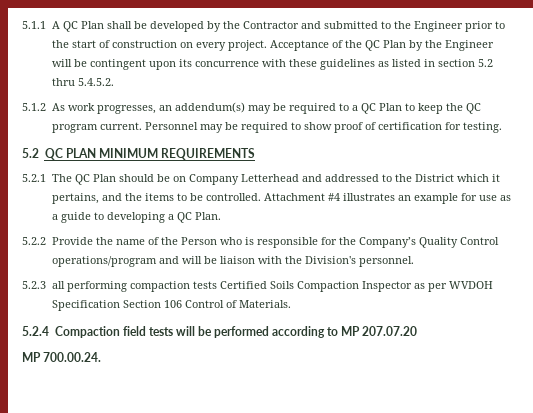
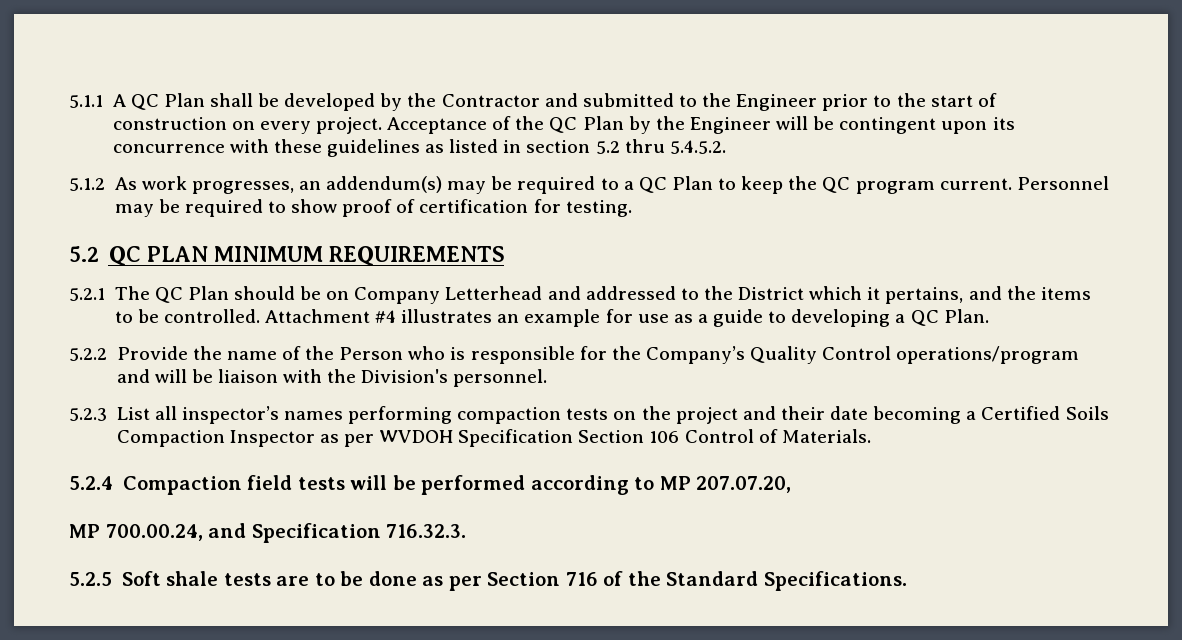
- 5.2.3 all performing compaction tests Certified Soils Compaction Inspector as per WVDOH Specification Section 106 Control of Materials.
+ 5.2.3 List all inspector’s names performing compaction tests on the project and their date becoming a Certified Soils Compaction Inspector as per WVDOH Specification Section 106 Control of Materials.
- 5.2.4 Compaction field tests will be performed according to MP 207.07.20
- MP 700.00.24.
+ 5.2.4 Compaction field tests will be performed according to MP 207.07.20,
+ MP 700.00.24, and Specification 716.32.3.
+ 5.2.5 Soft shale tests are to be done as per Section 716 of the Standard Specifications.

